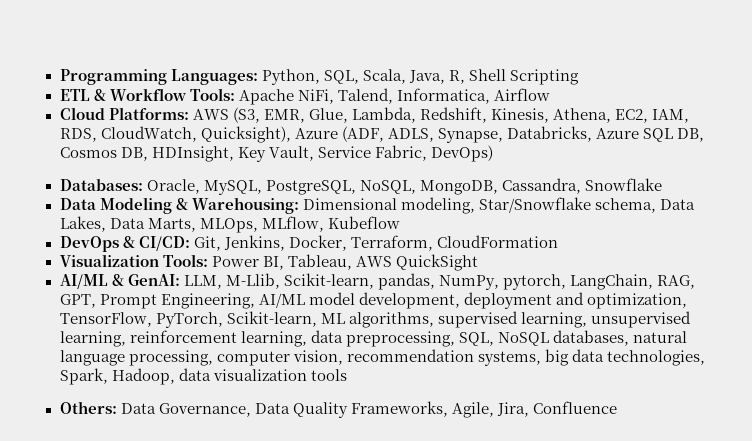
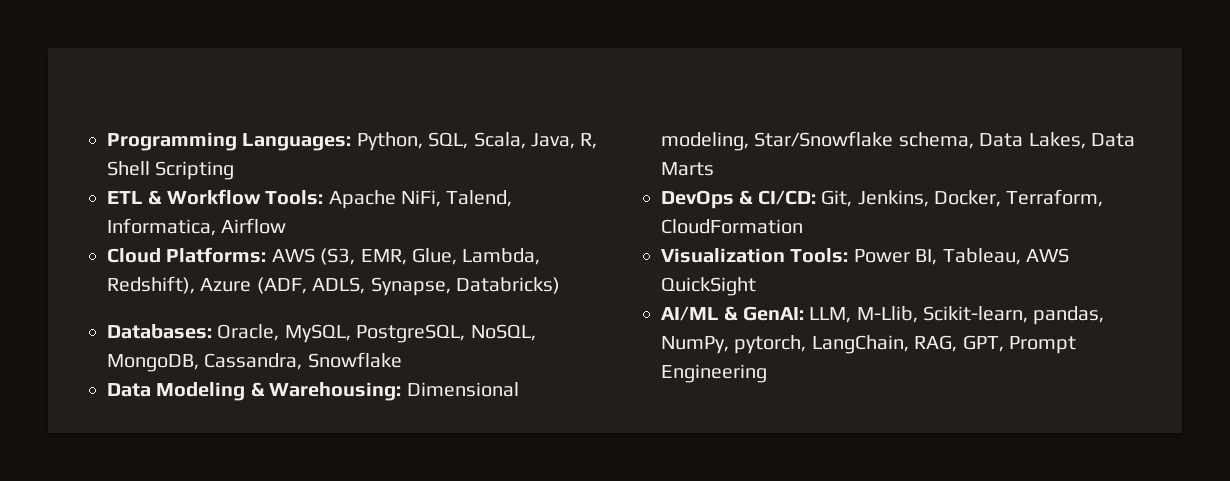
- Cloud Platforms: AWS (S3, EMR, Glue, Lambda, Redshift, Kinesis, Athena, EC2, IAM, RDS, CloudWatch, Quicksight), Azure (ADF, ADLS, Synapse, Databricks, Azure SQL DB, Cosmos DB, HDInsight, Key Vault, Service Fabric, DevOps)
+ Cloud Platforms: AWS (S3, EMR, Glue, Lambda, Redshift), Azure (ADF, ADLS, Synapse, Databricks)
- Data Modeling & Warehousing: Dimensional modeling, Star/Snowflake schema, Data Lakes, Data Marts, MLOps, MLflow, Kubeflow
+ Data Modeling & Warehousing: Dimensional modeling, Star/Snowflake schema, Data Lakes, Data Marts
- AI/ML & GenAI: LLM, M-Llib, Scikit-learn, pandas, NumPy, pytorch, LangChain, RAG, GPT, Prompt Engineering, AI/ML model development, deployment and optimization, TensorFlow, PyTorch, Scikit-learn, ML algorithms, supervised learning, unsupervised learning, reinforcement learning, data preprocessing, SQL, NoSQL databases, natural language processing, computer vision, recommendation systems, big data technologies, Spark, Hadoop, data visualization tools
- Others: Data Governance, Data Quality Frameworks, Agile, Jira, Confluence
+ AI/ML & GenAI: LLM, M-Llib, Scikit-learn, pandas, NumPy, pytorch, LangChain, RAG, GPT, Prompt Engineering

